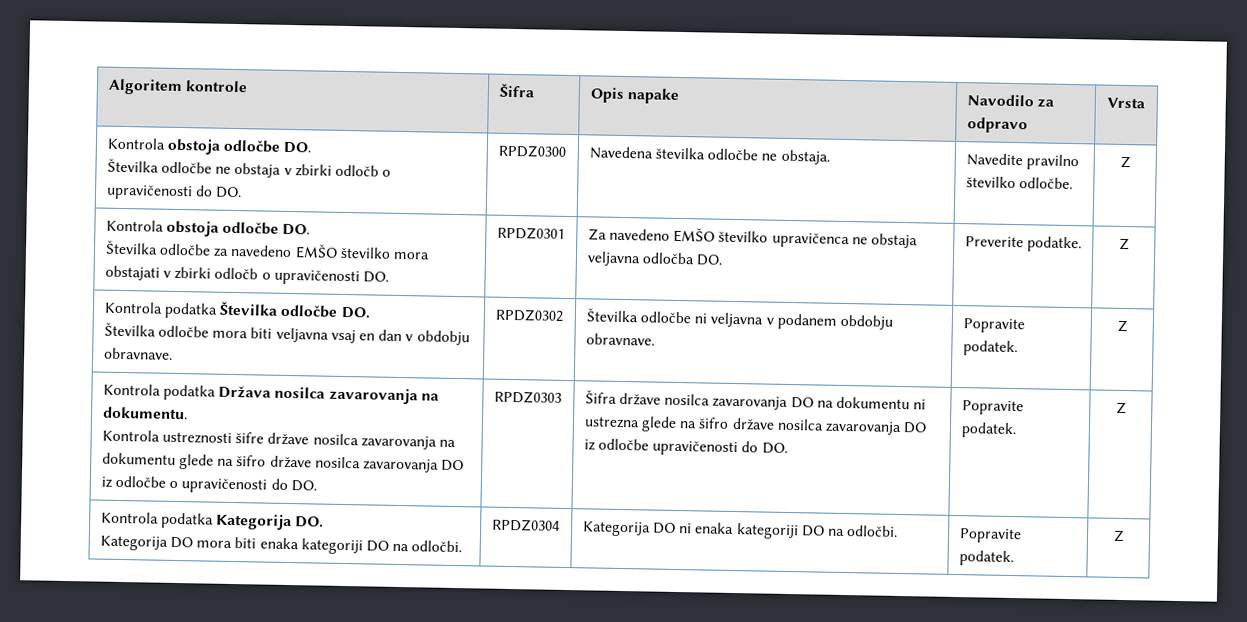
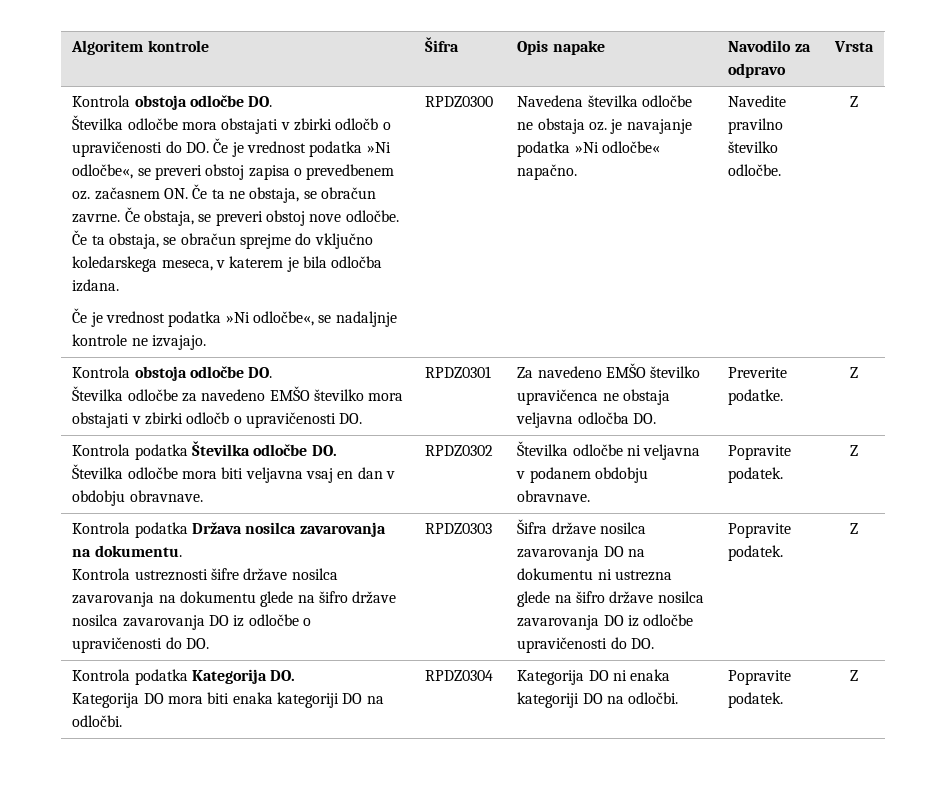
- Številka odločbe ne obstaja v zbirki odločb o upravičenosti do DO.
+ Številka odločbe mora obstajati v zbirki odločb o upravičenosti do DO. Če je vrednost podatka »Ni odločbe«, se preveri obstoj zapisa o prevedbenem oz. začasnem ON. Če ta ne obstaja, se obračun zavrne. Če obstaja, se preveri obstoj nove odločbe. Če ta obstaja, se obračun sprejme do vključno koledarskega meseca, v katerem je bila odločba izdana.
+ Če je vrednost podatka »Ni odločbe«, se nadaljnje kontrole ne izvajajo.
- Navedena številka odločbe ne obstaja.
+ Navedena številka odločbe ne obstaja oz. je navajanje podatka »Ni odločbe« napačno.

